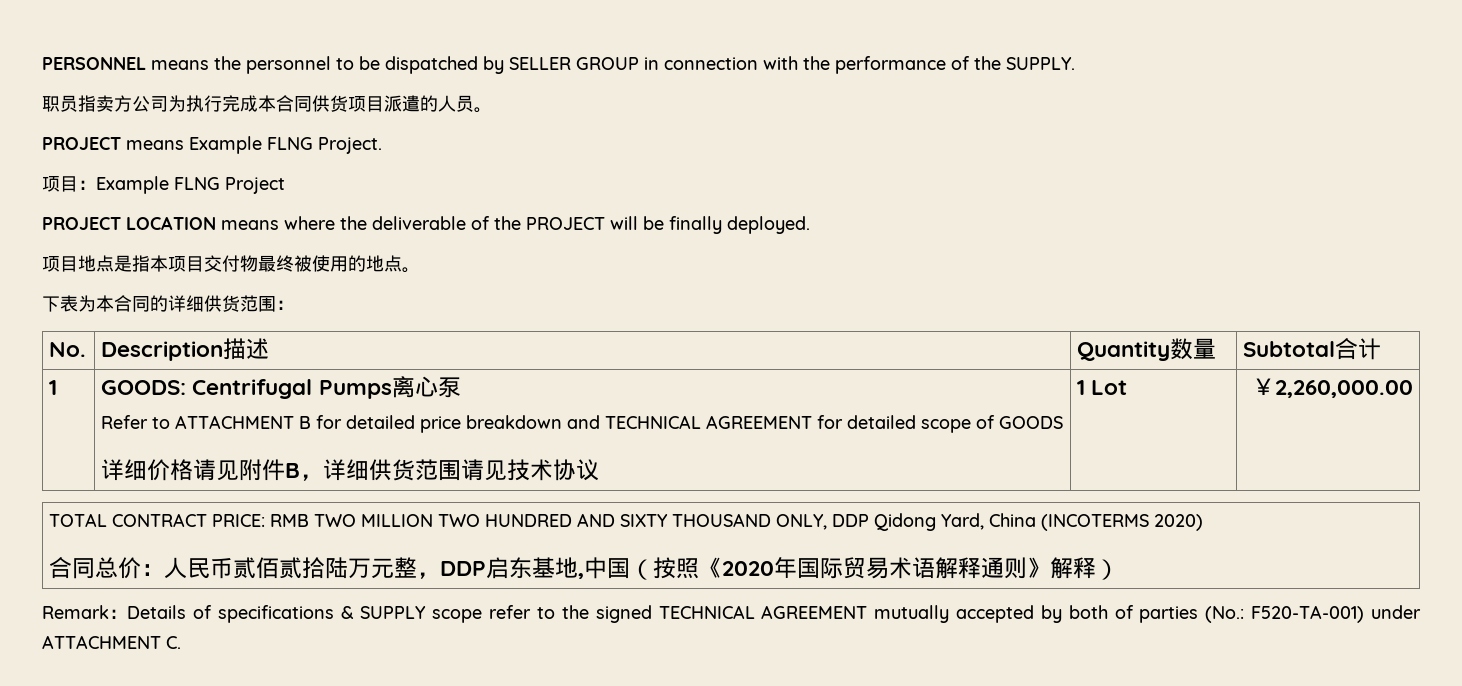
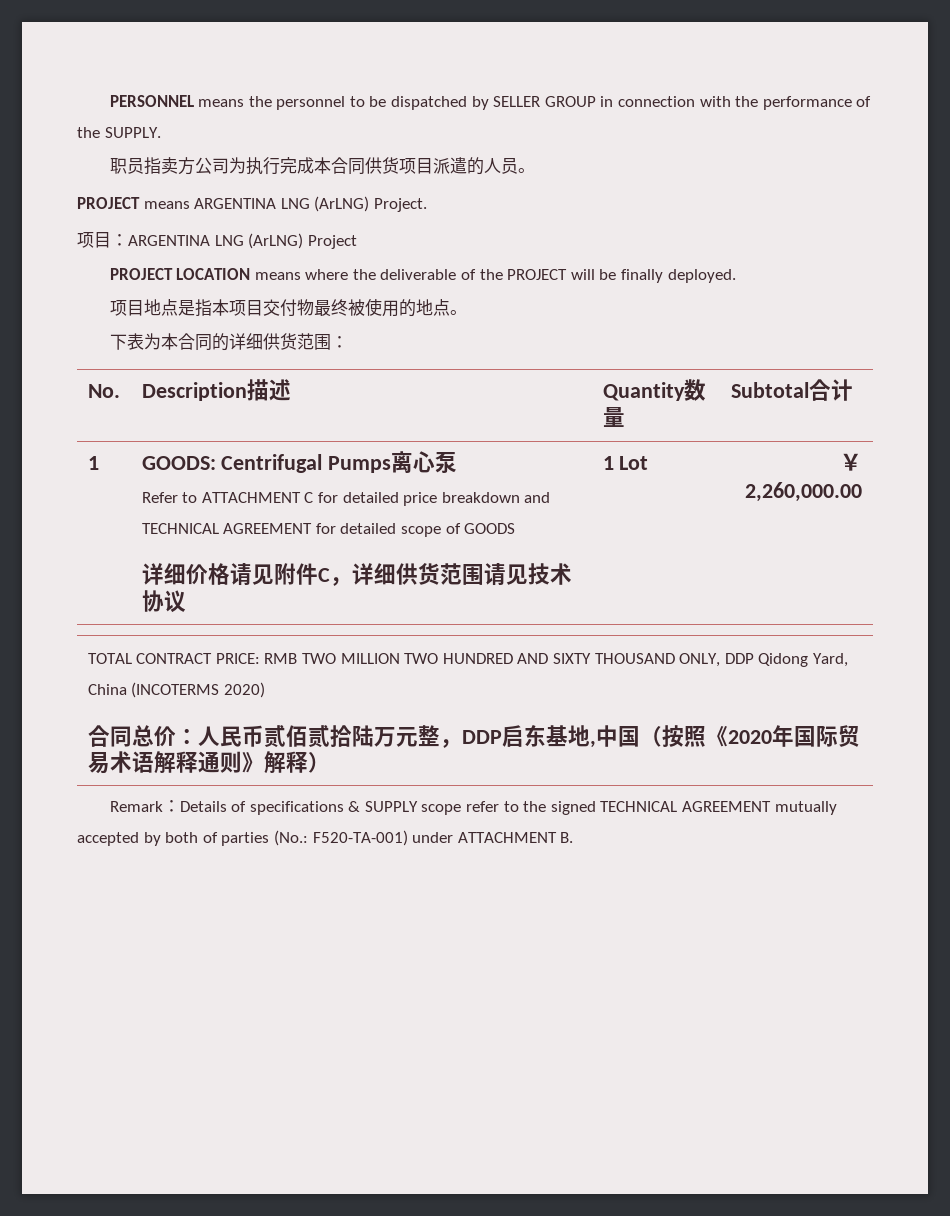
- PROJECT means Example FLNG Project.
+ PROJECT means ARGENTINA LNG (ArLNG) Project.
- 项目：Example FLNG Project
+ 项目：ARGENTINA LNG (ArLNG) Project
  1 | GOODS: Centrifugal Pumps离心泵
- Refer to ATTACHMENT B for detailed price breakdown and TECHNICAL AGREEMENT for detailed scope of GOODS
- 详细价格请见附件B，详细供货范围请见技术协议 | 1 Lot | ￥2,260,000.00
+ Refer to ATTACHMENT C for detailed price breakdown and TECHNICAL AGREEMENT for detailed scope of GOODS
+ 详细价格请见附件C，详细供货范围请见技术协议 | 1 Lot | ￥2,260,000.00
- Remark：Details of specifications & SUPPLY scope refer to the signed TECHNICAL AGREEMENT mutually accepted by both of parties (No.: F520-TA-001) under ATTACHMENT C.
+ Remark：Details of specifications & SUPPLY scope refer to the signed TECHNICAL AGREEMENT mutually accepted by both of parties (No.: F520-TA-001) under ATTACHMENT B.

